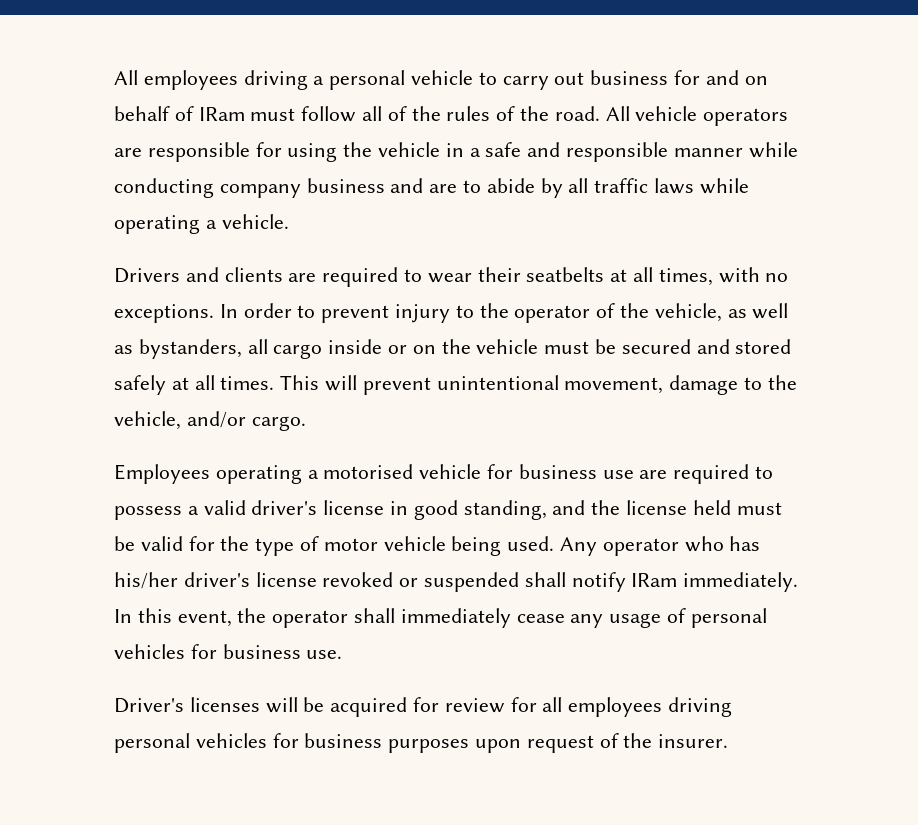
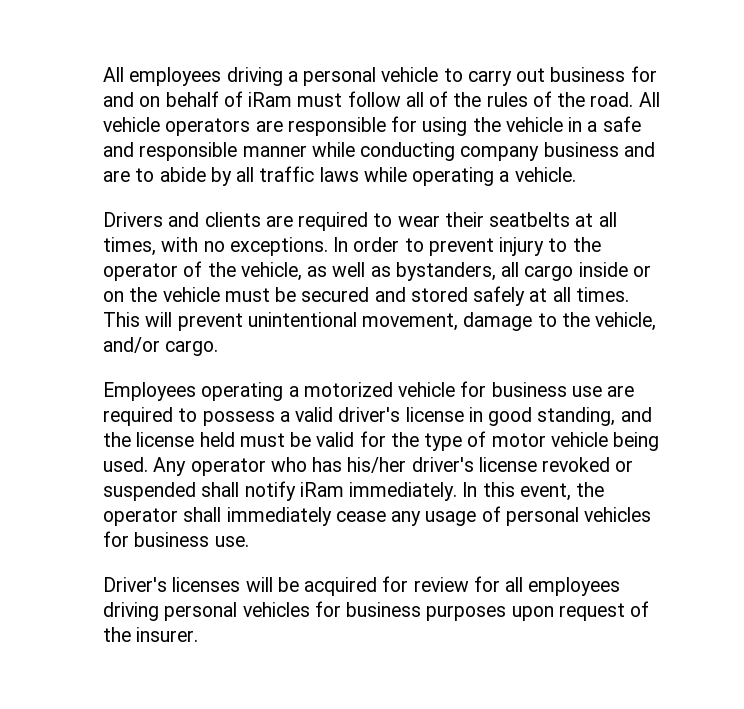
- All employees driving a personal vehicle to carry out business for and on behalf of IRam must follow all of the rules of the road.
+ All employees driving a personal vehicle to carry out business for and on behalf of iRam must follow all of the rules of the road.
- Employees operating a motorised vehicle for business use are required to possess a valid driver's license in good standing, and the license held must be valid for the type of motor vehicle being used.
+ Employees operating a motorized vehicle for business use are required to possess a valid driver's license in good standing, and the license held must be valid for the type of motor vehicle being used.
- Any operator who has his/her driver's license revoked or suspended shall notify IRam immediately.
+ Any operator who has his/her driver's license revoked or suspended shall notify iRam immediately.

